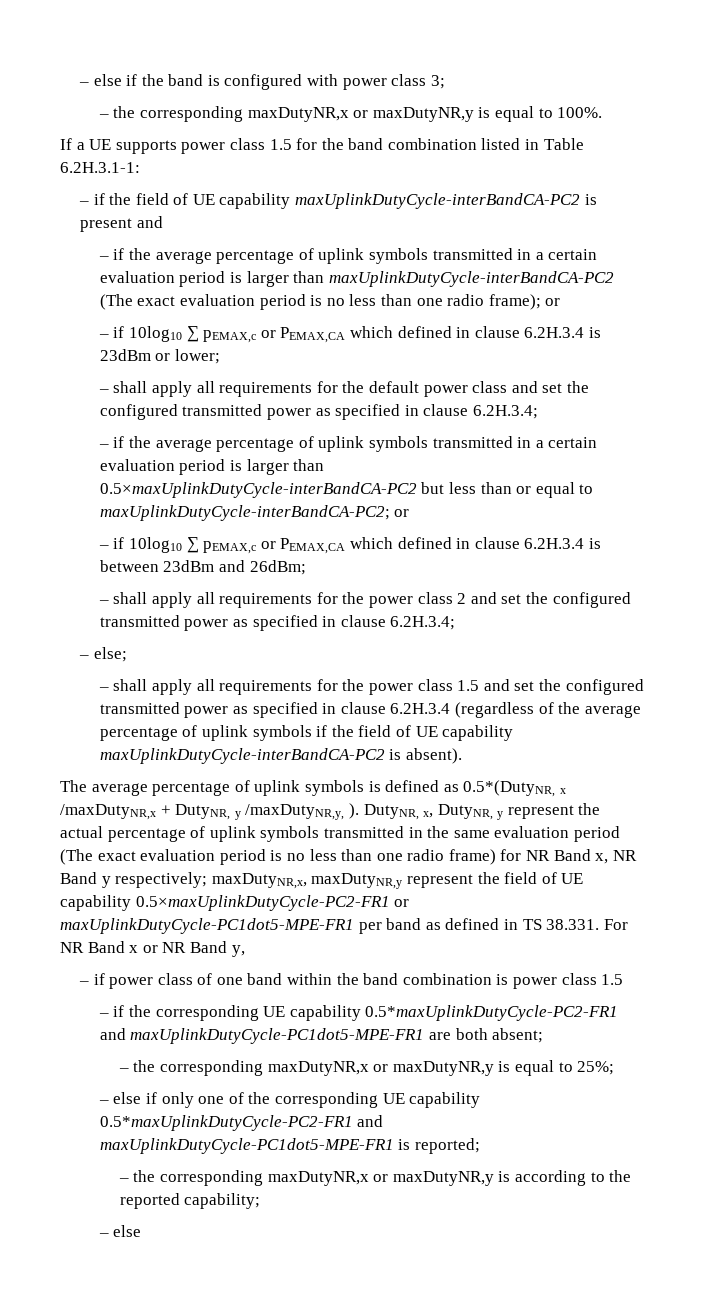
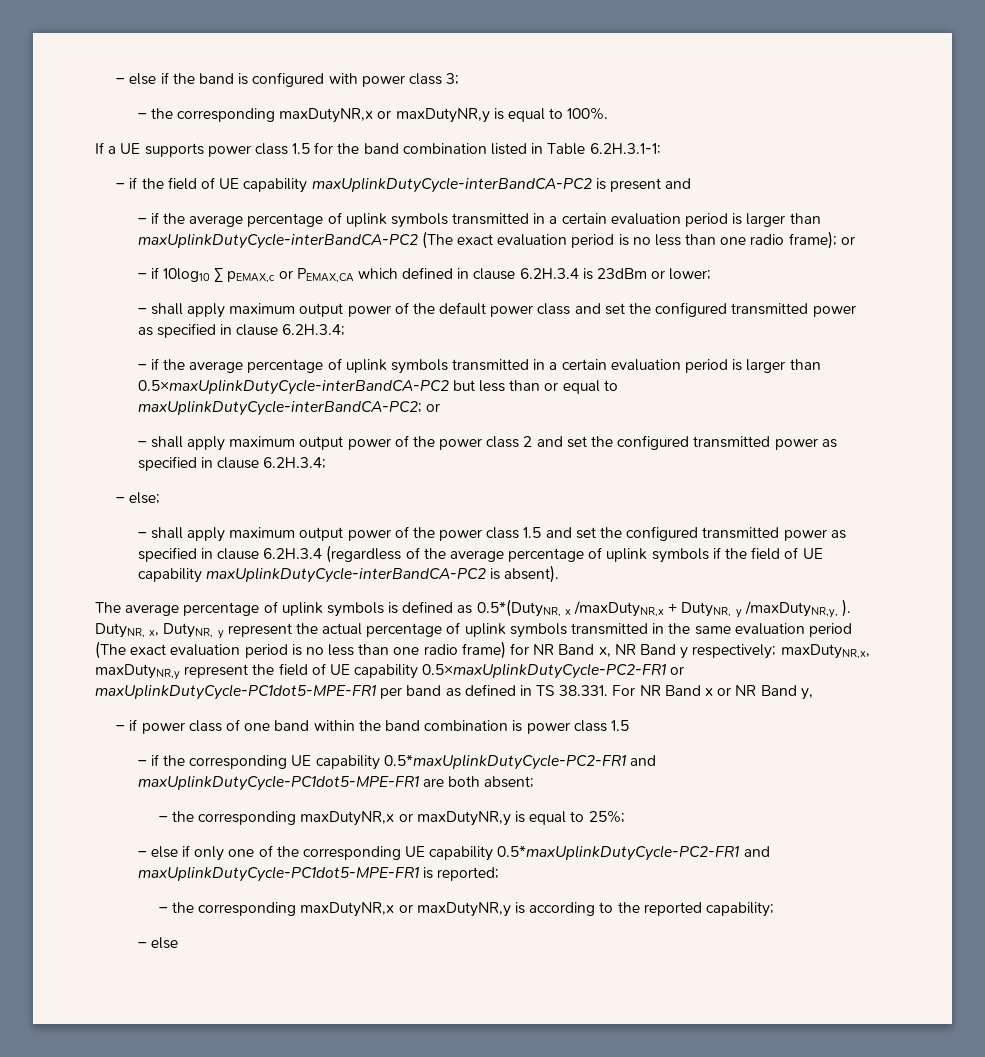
- – shall apply all requirements for the default power class and set the configured transmitted power as specified in clause 6.2H.3.4;
+ – shall apply maximum output power of the default power class and set the configured transmitted power as specified in clause 6.2H.3.4;
- – if 10log10 ∑ pEMAX,c or PEMAX,CA which defined in clause 6.2H.3.4 is between 23dBm and 26dBm;
- – shall apply all requirements for the power class 2 and set the configured transmitted power as specified in clause 6.2H.3.4;
+ – shall apply maximum output power of the power class 2 and set the configured transmitted power as specified in clause 6.2H.3.4;
- – shall apply all requirements for the power class 1.5 and set the configured transmitted power as specified in clause 6.2H.3.4 (regardless of the average percentage of uplink symbols if the field of UE capability maxUplinkDutyCycle-interBandCA-PC2 is absent).
+ – shall apply maximum output power of the power class 1.5 and set the configured transmitted power as specified in clause 6.2H.3.4 (regardless of the average percentage of uplink symbols if the field of UE capability maxUplinkDutyCycle-interBandCA-PC2 is absent).

